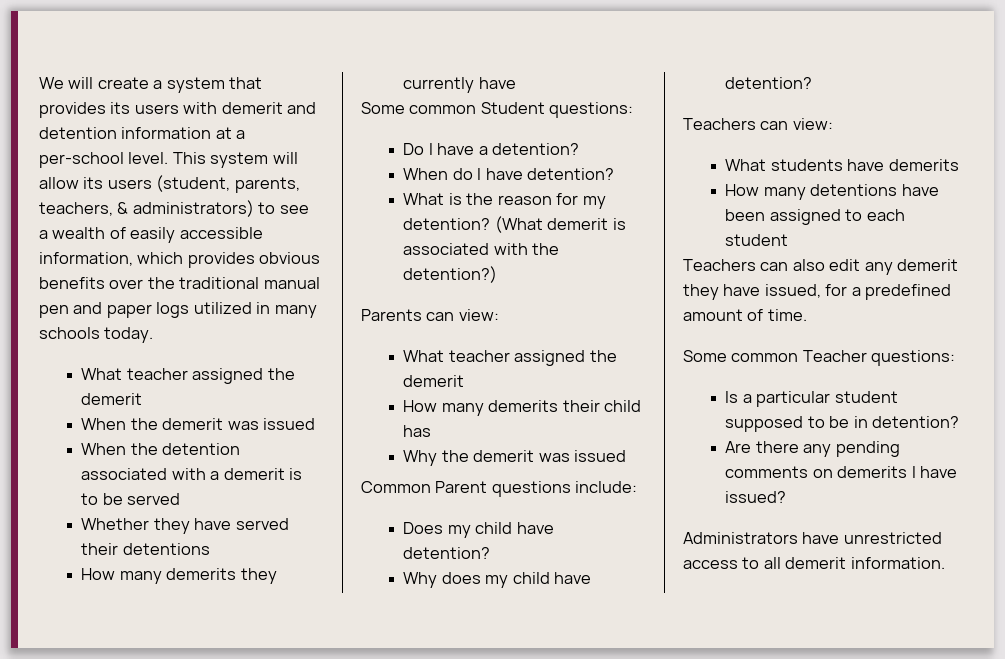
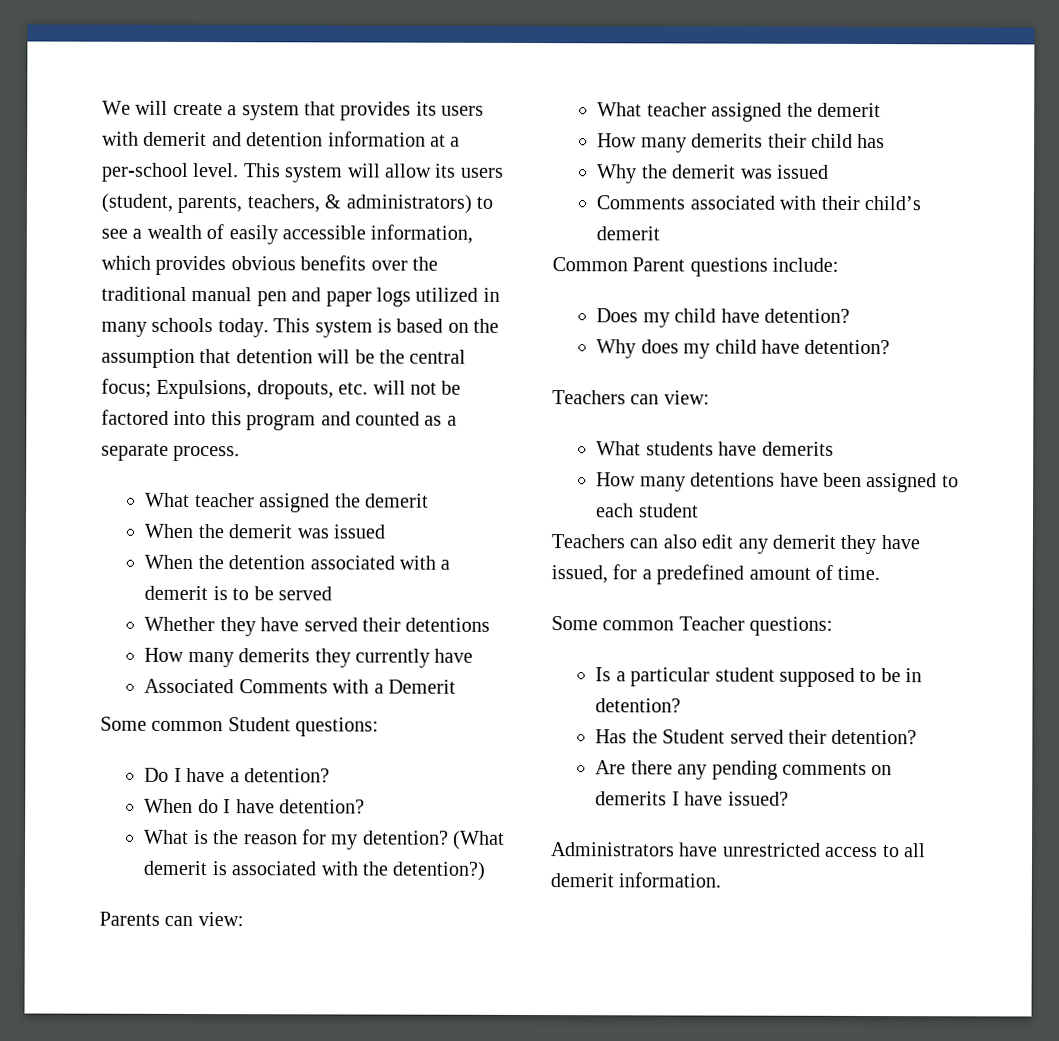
+ This system is based on the assumption that detention will be the central focus; Expulsions, dropouts, etc. will not be factored into this program and counted as a separate process.
+ Associated Comments with a Demerit
+ Comments associated with their child’s demerit
+ Has the Student served their detention?

